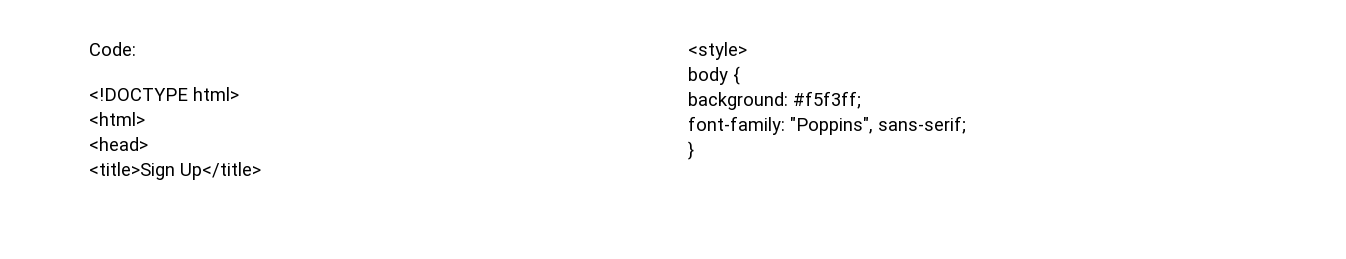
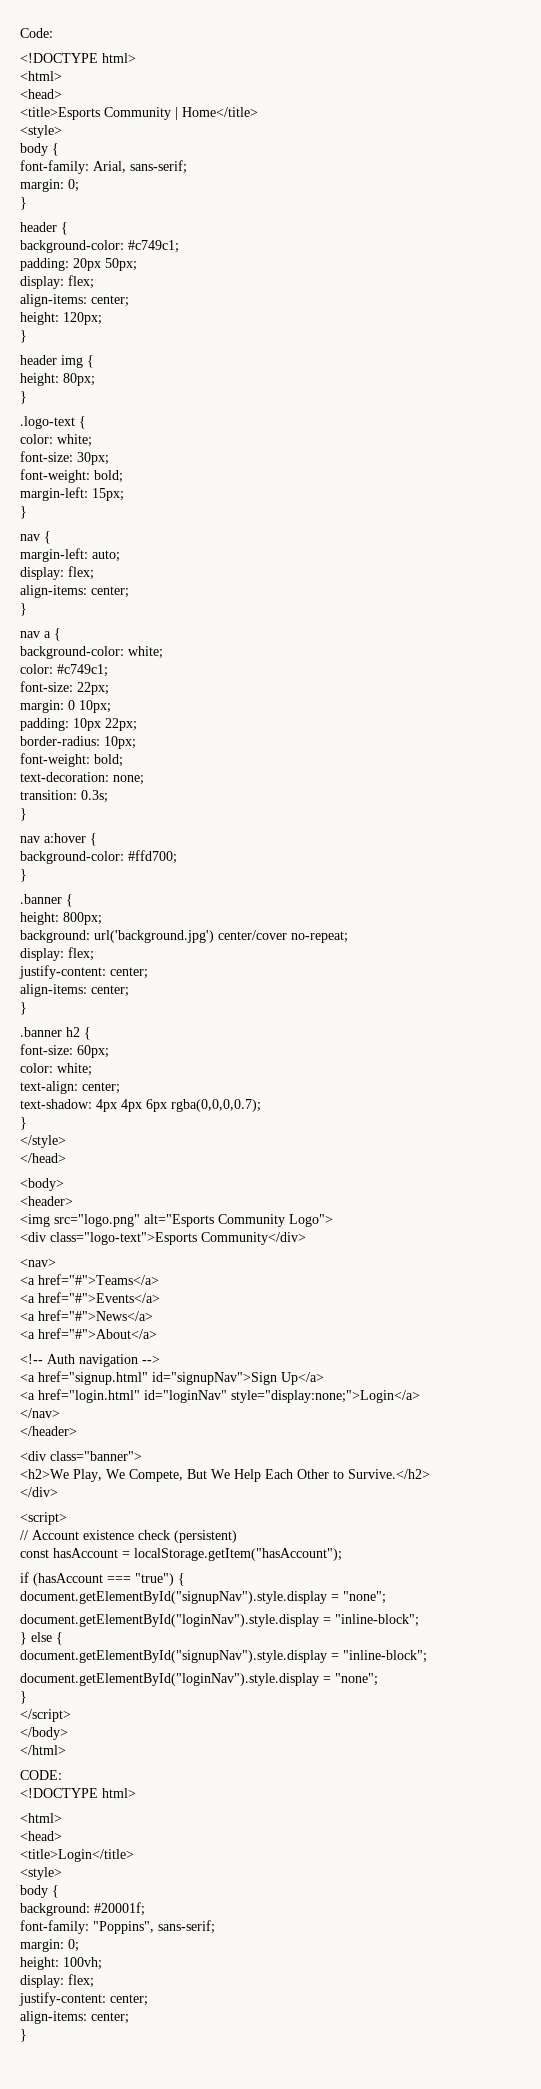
- <title>Sign Up</title>
+ <title>Esports Community | Home</title>
+ <style>
+ body {
+ font-family: Arial, sans-serif;
+ margin: 0;
+ }
+ header {
+ background-color: #c749c1;
+ padding: 20px 50px;
+ display: flex;
+ align-items: center;
+ height: 120px;
+ }
+ header img {
+ height: 80px;
+ }
+ .logo-text {
+ color: white;
+ font-size: 30px;
+ font-weight: bold;
+ margin-left: 15px;
+ }
+ nav {
+ margin-left: auto;
+ display: flex;
+ align-items: center;
+ }
+ nav a {
+ background-color: white;
+ color: #c749c1;
+ font-size: 22px;
+ margin: 0 10px;
+ padding: 10px 22px;
+ border-radius: 10px;
+ font-weight: bold;
+ text-decoration: none;
+ transition: 0.3s;
+ }
+ nav a:hover {
+ background-color: #ffd700;
+ }
+ .banner {
+ height: 800px;
+ background: url('background.jpg') center/cover no-repeat;
+ display: flex;
+ justify-content: center;
+ align-items: center;
+ }
+ .banner h2 {
+ font-size: 60px;
+ color: white;
+ text-align: center;
+ text-shadow: 4px 4px 6px rgba(0,0,0,0.7);
+ }
+ </style>
+ </head>
+ <body>
+ <header>
+ <img src="logo.png" alt="Esports Community Logo">
+ <div class="logo-text">Esports Community</div>
+ <nav>
+ <a href="#">Teams</a>
+ <a href="#">Events</a>
+ <a href="#">News</a>
+ <a href="#">About</a>
+ <!-- Auth navigation -->
+ <a href="signup.html" id="signupNav">Sign Up</a>
+ <a href="login.html" id="loginNav" style="display:none;">Login</a>
+ </nav>
+ </header>
+ <div class="banner">
+ <h2>We Play, We Compete, But We Help Each Other to Survive.</h2>
+ </div>
+ <script>
+ // Account existence check (persistent)
+ const hasAccount = localStorage.getItem("hasAccount");
+ if (hasAccount === "true") {
+ document.getElementById("signupNav").style.display = "none";
+ document.getElementById("loginNav").style.display = "inline-block";
+ } else {
+ document.getElementById("signupNav").style.display = "inline-block";
+ document.getElementById("loginNav").style.display = "none";
+ }
+ </script>
+ </body>
+ </html>
+ CODE:
+ <!DOCTYPE html>
+ <html>
+ <head>
+ <title>Login</title>
- background: #f5f3ff;
+ background: #20001f;
  font-family: "Poppins", sans-serif;
+ margin: 0;
+ height: 100vh;
+ display: flex;
+ justify-content: center;
+ align-items: center;

